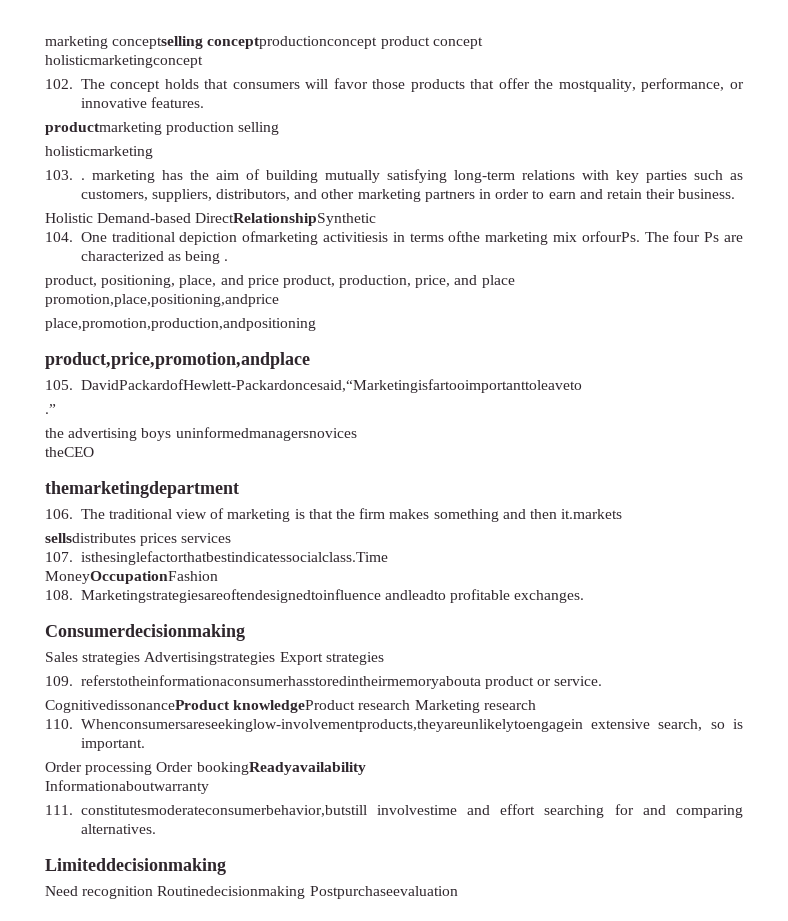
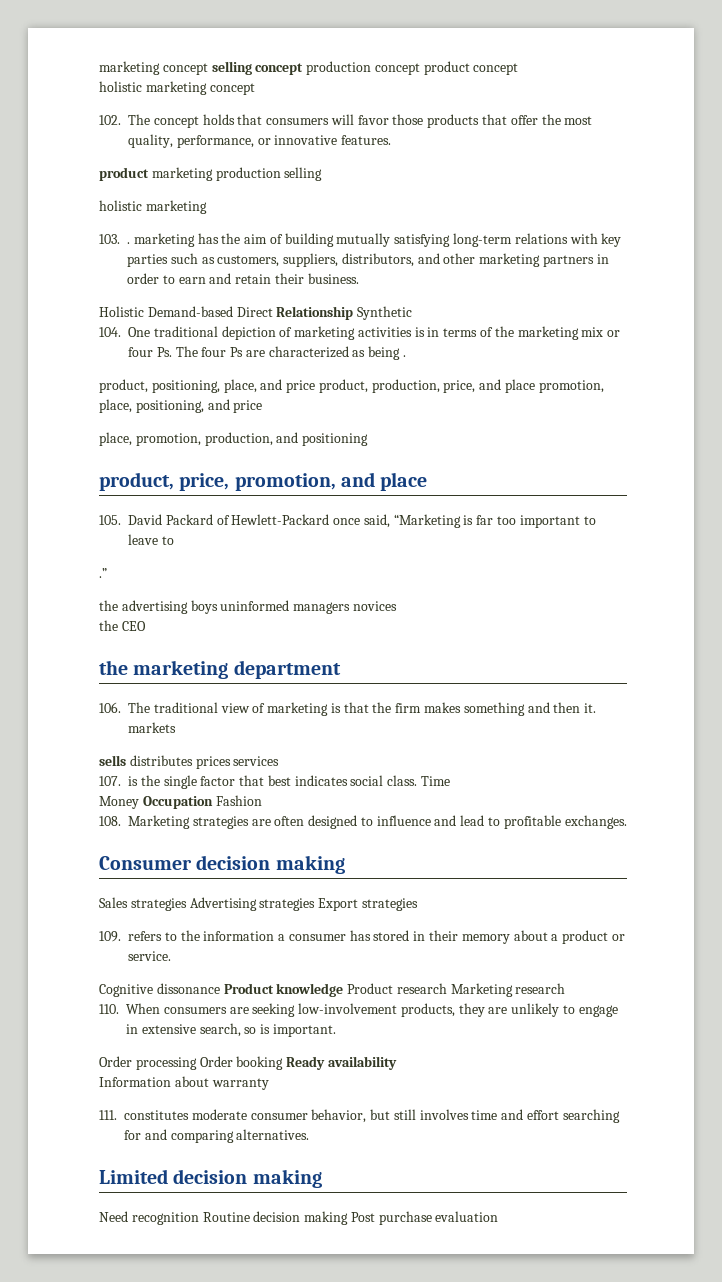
- marketing conceptselling conceptproductionconcept product concept
+ marketing concept selling concept production concept product concept
- holisticmarketingconcept
+ holistic marketing concept
- 102. The concept holds that consumers will favor those products that offer the mostquality, performance, or innovative features.
+ 102. The concept holds that consumers will favor those products that offer the most quality, performance, or innovative features.
- productmarketing production selling
- holisticmarketing
+ product marketing production selling
+ holistic marketing
- Holistic Demand-based DirectRelationshipSynthetic
+ Holistic Demand-based Direct Relationship Synthetic
- 104. One traditional depiction ofmarketing activitiesis in terms ofthe marketing mix orfourPs. The four Ps are characterized as being .
+ 104. One traditional depiction of marketing activities is in terms of the marketing mix or four Ps. The four Ps are characterized as being .
- product, positioning, place, and price product, production, price, and place promotion,place,positioning,andprice
- place,promotion,production,andpositioning
- product,price,promotion,andplace
- 105. DavidPackardofHewlett-Packardoncesaid,“Marketingisfartooimportanttoleaveto
+ product, positioning, place, and price product, production, price, and place promotion, place, positioning, and price
+ place, promotion, production, and positioning
+ product, price, promotion, and place
+ 105. David Packard of Hewlett-Packard once said, “Marketing is far too important to leave to
  .”
- the advertising boys uninformedmanagersnovices
- theCEO
- themarketingdepartment
+ the advertising boys uninformed managers novices
+ the CEO
+ the marketing department
- 106. The traditional view of marketing is that the firm makes something and then it.markets
- sellsdistributes prices services
+ 106. The traditional view of marketing is that the firm makes something and then it. markets
+ sells distributes prices services
- 107. isthesinglefactorthatbestindicatessocialclass.Time
- MoneyOccupationFashion
- 108. Marketingstrategiesareoftendesignedtoinfluence andleadto profitable exchanges.
+ 107. is the single factor that best indicates social class. Time
+ Money Occupation Fashion
+ 108. Marketing strategies are often designed to influence and lead to profitable exchanges.
- Consumerdecisionmaking
+ Consumer decision making
- Sales strategies Advertisingstrategies Export strategies
+ Sales strategies Advertising strategies Export strategies
- 109. referstotheinformationaconsumerhasstoredintheirmemoryabouta product or service.
- CognitivedissonanceProduct knowledgeProduct research Marketing research
- 110. Whenconsumersareseekinglow-involvementproducts,theyareunlikelytoengagein extensive search, so is important.
+ 109. refers to the information a consumer has stored in their memory about a product or service.
+ Cognitive dissonance Product knowledge Product research Marketing research
+ 110. When consumers are seeking low-involvement products, they are unlikely to engage in extensive search, so is important.
- Order processing Order bookingReadyavailability
- Informationaboutwarranty
- 111. constitutesmoderateconsumerbehavior,butstill involvestime and effort searching for and comparing alternatives.
+ Order processing Order booking Ready availability
+ Information about warranty
+ 111. constitutes moderate consumer behavior, but still involves time and effort searching for and comparing alternatives.
- Limiteddecisionmaking
+ Limited decision making
- Need recognition Routinedecisionmaking Postpurchaseevaluation
+ Need recognition Routine decision making Post purchase evaluation

